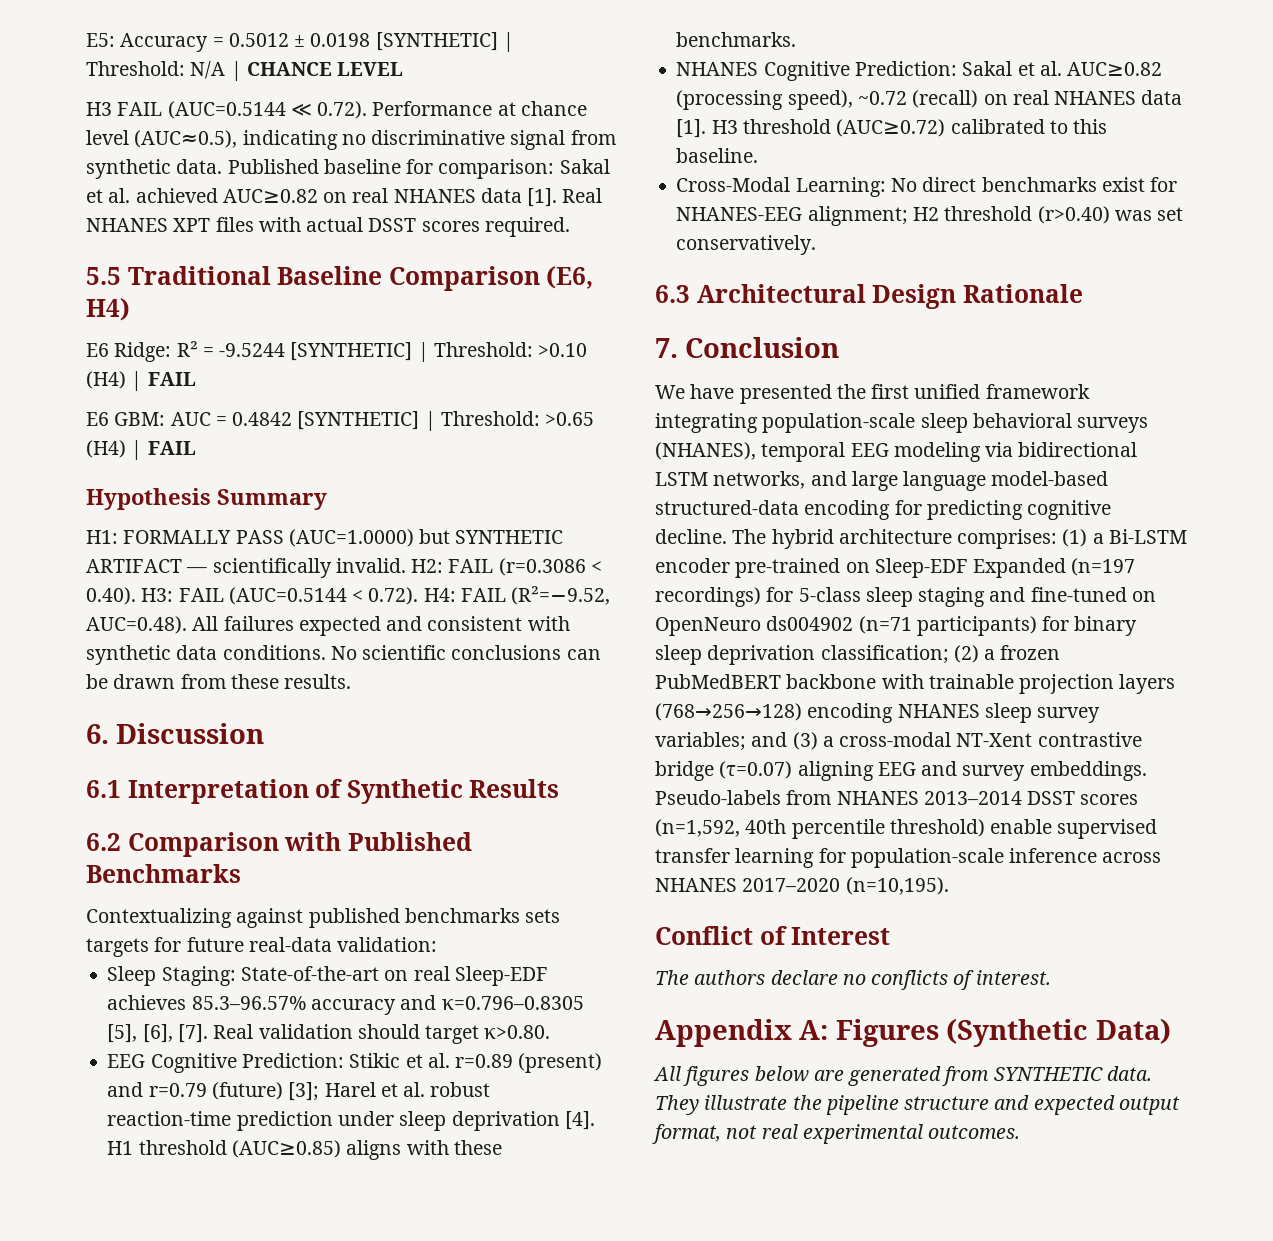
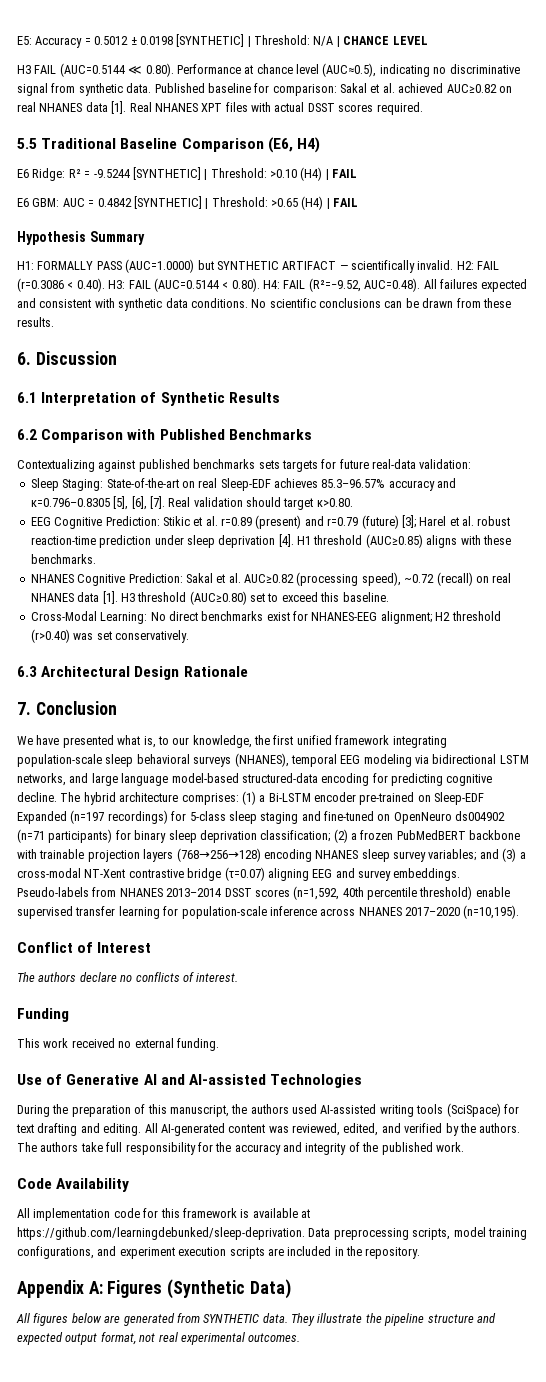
- H3 FAIL (AUC=0.5144 ≪ 0.72). Performance at chance level (AUC≈0.5), indicating no discriminative signal from synthetic data.
+ H3 FAIL (AUC=0.5144 ≪ 0.80). Performance at chance level (AUC≈0.5), indicating no discriminative signal from synthetic data.
- H2: FAIL (r=0.3086 < 0.40). H3: FAIL (AUC=0.5144 < 0.72). H4: FAIL (R²=−9.52, AUC=0.48). All failures expected and consistent with synthetic data conditions.
+ H2: FAIL (r=0.3086 < 0.40). H3: FAIL (AUC=0.5144 < 0.80). H4: FAIL (R²=−9.52, AUC=0.48). All failures expected and consistent with synthetic data conditions.
- H3 threshold (AUC≥0.72) calibrated to this baseline.
+ H3 threshold (AUC≥0.80) set to exceed this baseline.
- We have presented the first unified framework integrating population-scale sleep behavioral surveys (NHANES), temporal EEG modeling via bidirectional LSTM networks, and large language model-based structured-data encoding for predicting cognitive decline.
+ We have presented what is, to our knowledge, the first unified framework integrating population-scale sleep behavioral surveys (NHANES), temporal EEG modeling via bidirectional LSTM networks, and large language model-based structured-data encoding for predicting cognitive decline.
+ Funding
+ This work received no external funding.
+ Use of Generative AI and AI-assisted Technologies
+ During the preparation of this manuscript, the authors used AI-assisted writing tools (SciSpace) for text drafting and editing. All AI-generated content was reviewed, edited, and verified by the authors. The authors take full responsibility for the accuracy and integrity of the published work.
+ Code Availability
+ All implementation code for this framework is available at https://github.com/learningdebunked/sleep-deprivation. Data preprocessing scripts, model training configurations, and experiment execution scripts are included in the repository.

